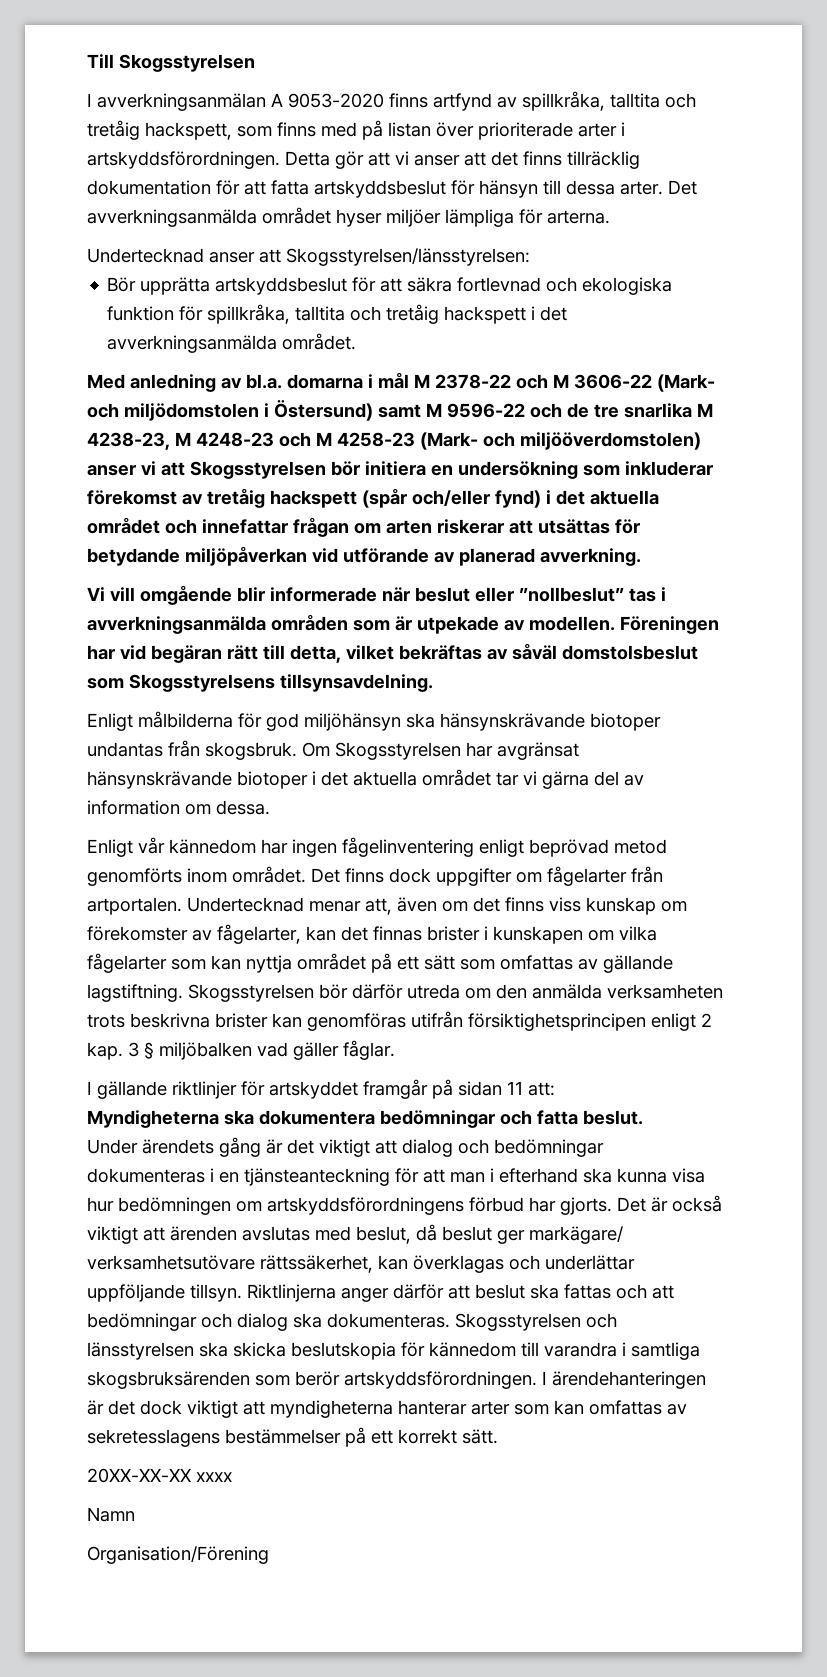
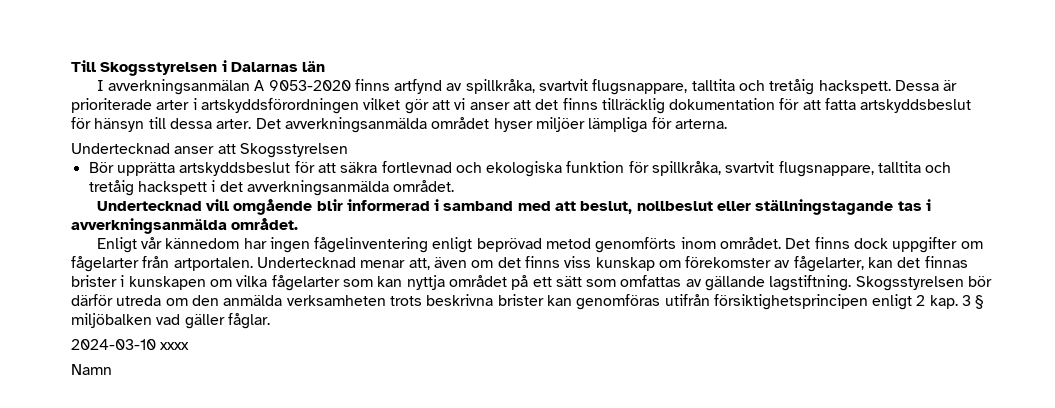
- Till Skogsstyrelsen
+ Till Skogsstyrelsen i Dalarnas län
- I avverkningsanmälan A 9053-2020 finns artfynd av spillkråka, talltita och tretåig hackspett, som finns med på listan över prioriterade arter i artskyddsförordningen. Detta gör att vi anser att det finns tillräcklig dokumentation för att fatta artskyddsbeslut för hänsyn till dessa arter.
+ I avverkningsanmälan A 9053-2020 finns artfynd av spillkråka, svartvit flugsnappare, talltita och tretåig hackspett. Dessa är prioriterade arter i artskyddsförordningen vilket gör att vi anser att det finns tillräcklig dokumentation för att fatta artskyddsbeslut för hänsyn till dessa arter.
- Undertecknad anser att Skogsstyrelsen/länsstyrelsen:
+ Undertecknad anser att Skogsstyrelsen
- Bör upprätta artskyddsbeslut för att säkra fortlevnad och ekologiska funktion för spillkråka, talltita och tretåig hackspett i det avverkningsanmälda området.
+ Bör upprätta artskyddsbeslut för att säkra fortlevnad och ekologiska funktion för spillkråka, svartvit flugsnappare, talltita och tretåig hackspett i det avverkningsanmälda området.
- Med anledning av bl.a. domarna i mål M 2378-22 och M 3606-22 (Mark- och miljödomstolen i Östersund) samt M 9596-22 och de tre snarlika M 4238-23, M 4248-23 och M 4258-23 (Mark- och miljööverdomstolen) anser vi att Skogsstyrelsen bör initiera en undersökning som inkluderar förekomst av tretåig hackspett (spår och/eller fynd) i det aktuella området och innefattar frågan om arten riskerar att utsättas för betydande miljöpåverkan vid utförande av planerad avverkning.
- Vi vill omgående blir informerade när beslut eller ”nollbeslut” tas i avverkningsanmälda områden som är utpekade av modellen. Föreningen har vid begäran rätt till detta, vilket bekräftas av såväl domstolsbeslut som Skogsstyrelsens tillsynsavdelning.
- Enligt målbilderna för god miljöhänsyn ska hänsynskrävande biotoper undantas från skogsbruk. Om Skogsstyrelsen har avgränsat hänsynskrävande biotoper i det aktuella området tar vi gärna del av information om dessa.
+ Undertecknad vill omgående blir informerad i samband med att beslut, nollbeslut eller ställningstagande tas i avverkningsanmälda området.
- I gällande riktlinjer för artskyddet framgår på sidan 11 att:
- Myndigheterna ska dokumentera bedömningar och fatta beslut.
- Under ärendets gång är det viktigt att dialog och bedömningar dokumenteras i en tjänsteanteckning för att man i efterhand ska kunna visa hur bedömningen om artskyddsförordningens förbud har gjorts. Det är också viktigt att ärenden avslutas med beslut, då beslut ger markägare/ verksamhetsutövare rättssäkerhet, kan överklagas och underlättar uppföljande tillsyn. Riktlinjerna anger därför att beslut ska fattas och att bedömningar och dialog ska dokumenteras. Skogsstyrelsen och länsstyrelsen ska skicka beslutskopia för kännedom till varandra i samtliga skogsbruksärenden som berör artskyddsförordningen. I ärendehanteringen är det dock viktigt att myndigheterna hanterar arter som kan omfattas av sekretesslagens bestämmelser på ett korrekt sätt.
- 20XX-XX-XX xxxx
+ 2024-03-10 xxxx
- Organisation/Förening

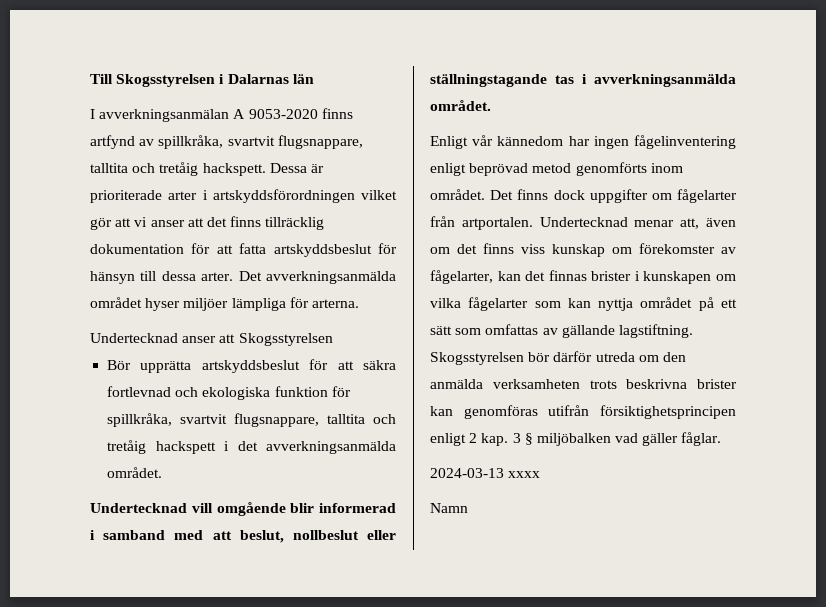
- 2024-03-10 xxxx
+ 2024-03-13 xxxx

